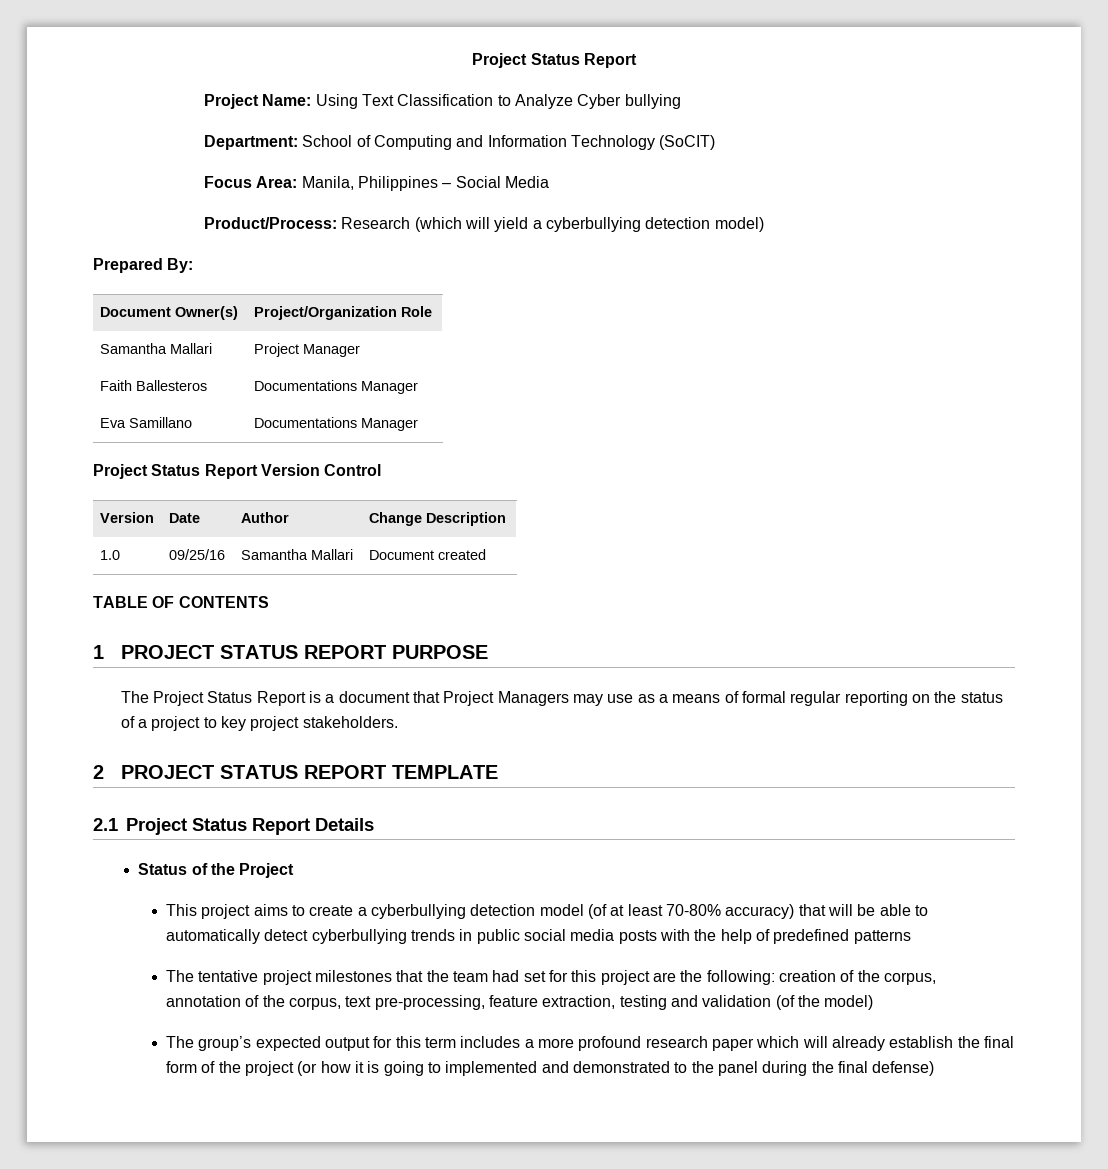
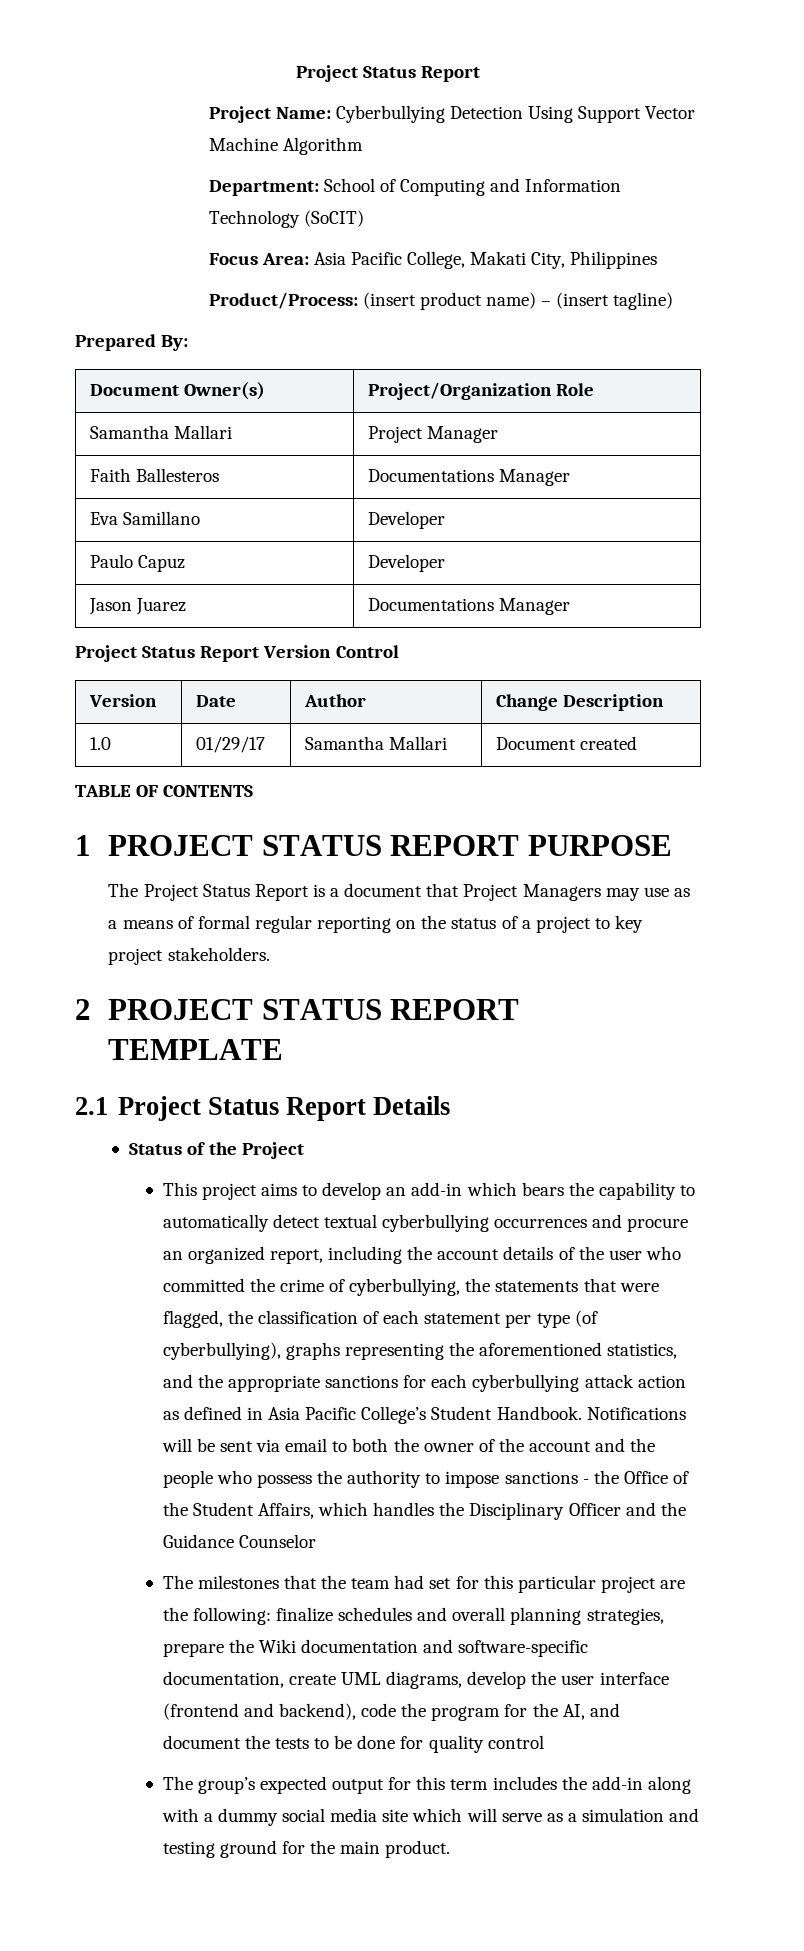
- Project Name: Using Text Classification to Analyze Cyber bullying
+ Project Name: Cyberbullying Detection Using Support Vector Machine Algorithm
- Focus Area: Manila, Philippines – Social Media
- Product/Process: Research (which will yield a cyberbullying detection model)
+ Focus Area: Asia Pacific College, Makati City, Philippines
+ Product/Process: (insert product name) – (insert tagline)
- Eva Samillano | Documentations Manager
+ Eva Samillano | Developer
+ Paulo Capuz | Developer
+ Jason Juarez | Documentations Manager
- 1.0 | 09/25/16 | Samantha Mallari | Document created
+ 1.0 | 01/29/17 | Samantha Mallari | Document created
- This project aims to create a cyberbullying detection model (of at least 70-80% accuracy) that will be able to automatically detect cyberbullying trends in public social media posts with the help of predefined patterns
- The tentative project milestones that the team had set for this project are the following: creation of the corpus, annotation of the corpus, text pre-processing, feature extraction, testing and validation (of the model)
+ This project aims to develop an add-in which bears the capability to automatically detect textual cyberbullying occurrences and procure an organized report, including the account details of the user who committed the crime of cyberbullying, the statements that were flagged, the classification of each statement per type (of cyberbullying), graphs representing the aforementioned statistics, and the appropriate sanctions for each cyberbullying attack action as defined in Asia Pacific College’s Student Handbook. Notifications will be sent via email to both the owner of the account and the people who possess the authority to impose sanctions - the Office of the Student Affairs, which handles the Disciplinary Officer and the Guidance Counselor
+ The milestones that the team had set for this particular project are the following: finalize schedules and overall planning strategies, prepare the Wiki documentation and software-specific documentation, create UML diagrams, develop the user interface (frontend and backend), code the program for the AI, and document the tests to be done for quality control
- The group’s expected output for this term includes a more profound research paper which will already establish the final form of the project (or how it is going to implemented and demonstrated to the panel during the final defense)
+ The group’s expected output for this term includes the add-in along with a dummy social media site which will serve as a simulation and testing ground for the main product.

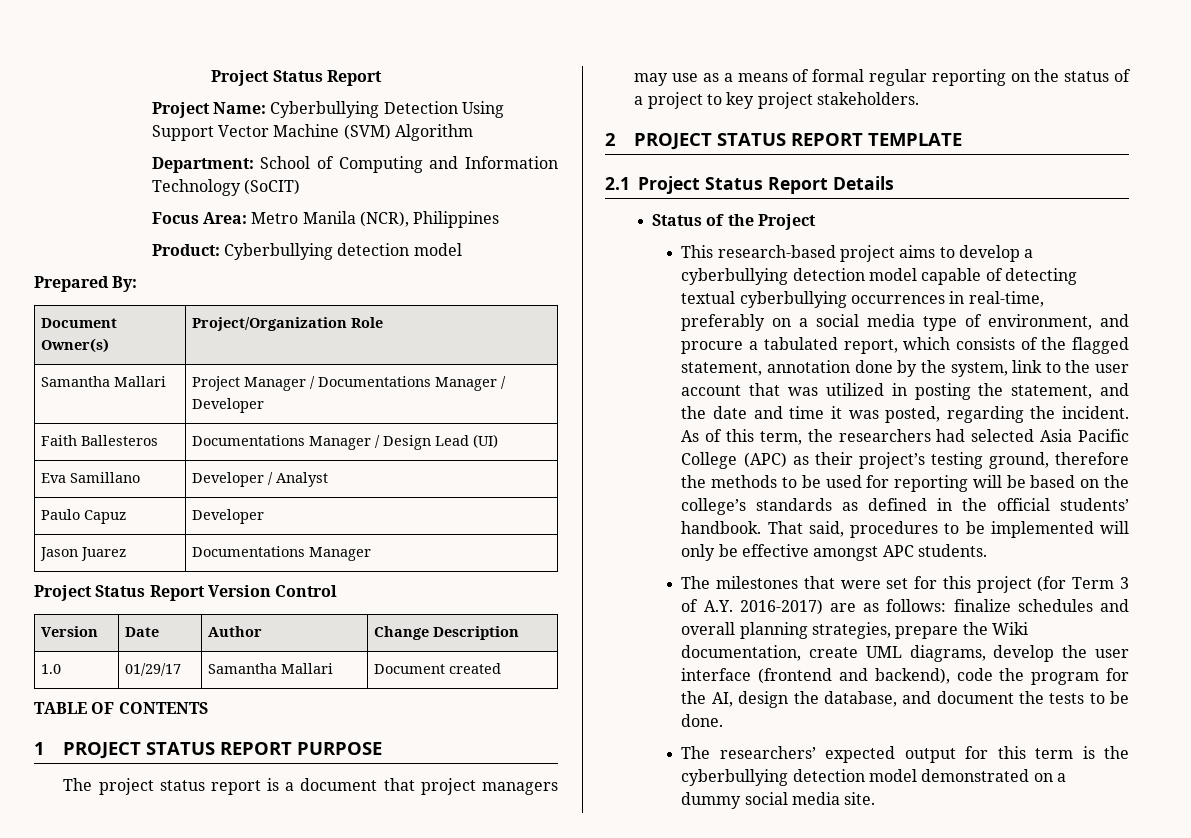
- Project Name: Cyberbullying Detection Using Support Vector Machine Algorithm
+ Project Name: Cyberbullying Detection Using Support Vector Machine (SVM) Algorithm
- Focus Area: Asia Pacific College, Makati City, Philippines
- Product/Process: (insert product name) – (insert tagline)
+ Focus Area: Metro Manila (NCR), Philippines
+ Product: Cyberbullying detection model
- Samantha Mallari | Project Manager
+ Samantha Mallari | Project Manager / Documentations Manager / Developer
- Faith Ballesteros | Documentations Manager
+ Faith Ballesteros | Documentations Manager / Design Lead (UI)
- Eva Samillano | Developer
+ Eva Samillano | Developer / Analyst
- The Project Status Report is a document that Project Managers may use as a means of formal regular reporting on the status of a project to key project stakeholders.
+ The project status report is a document that project managers may use as a means of formal regular reporting on the status of a project to key project stakeholders.
- This project aims to develop an add-in which bears the capability to automatically detect textual cyberbullying occurrences and procure an organized report, including the account details of the user who committed the crime of cyberbullying, the statements that were flagged, the classification of each statement per type (of cyberbullying), graphs representing the aforementioned statistics, and the appropriate sanctions for each cyberbullying attack action as defined in Asia Pacific College’s Student Handbook. Notifications will be sent via email to both the owner of the account and the people who possess the authority to impose sanctions - the Office of the Student Affairs, which handles the Disciplinary Officer and the Guidance Counselor
- The milestones that the team had set for this particular project are the following: finalize schedules and overall planning strategies, prepare the Wiki documentation and software-specific documentation, create UML diagrams, develop the user interface (frontend and backend), code the program for the AI, and document the tests to be done for quality control
- The group’s expected output for this term includes the add-in along with a dummy social media site which will serve as a simulation and testing ground for the main product.
+ This research-based project aims to develop a cyberbullying detection model capable of detecting textual cyberbullying occurrences in real-time, preferably on a social media type of environment, and procure a tabulated report, which consists of the flagged statement, annotation done by the system, link to the user account that was utilized in posting the statement, and the date and time it was posted, regarding the incident. As of this term, the researchers had selected Asia Pacific College (APC) as their project’s testing ground, therefore the methods to be used for reporting will be based on the college’s standards as defined in the official students’ handbook. That said, procedures to be implemented will only be effective amongst APC students.
+ The milestones that were set for this project (for Term 3 of A.Y. 2016-2017) are as follows: finalize schedules and overall planning strategies, prepare the Wiki documentation, create UML diagrams, develop the user interface (frontend and backend), code the program for the AI, design the database, and document the tests to be done.
+ The researchers’ expected output for this term is the cyberbullying detection model demonstrated on a dummy social media site.

